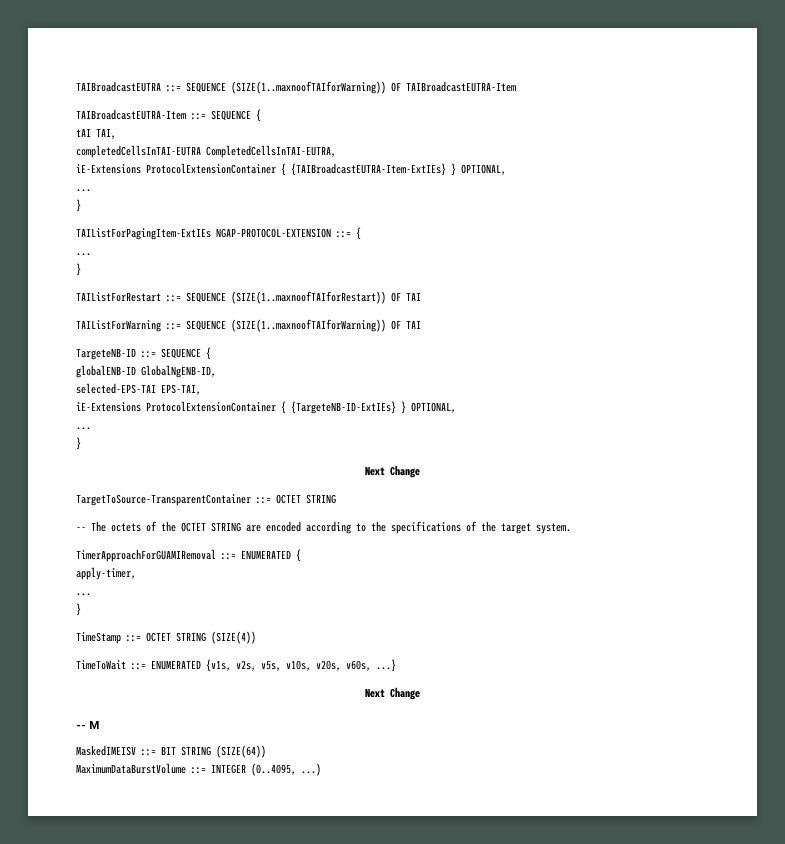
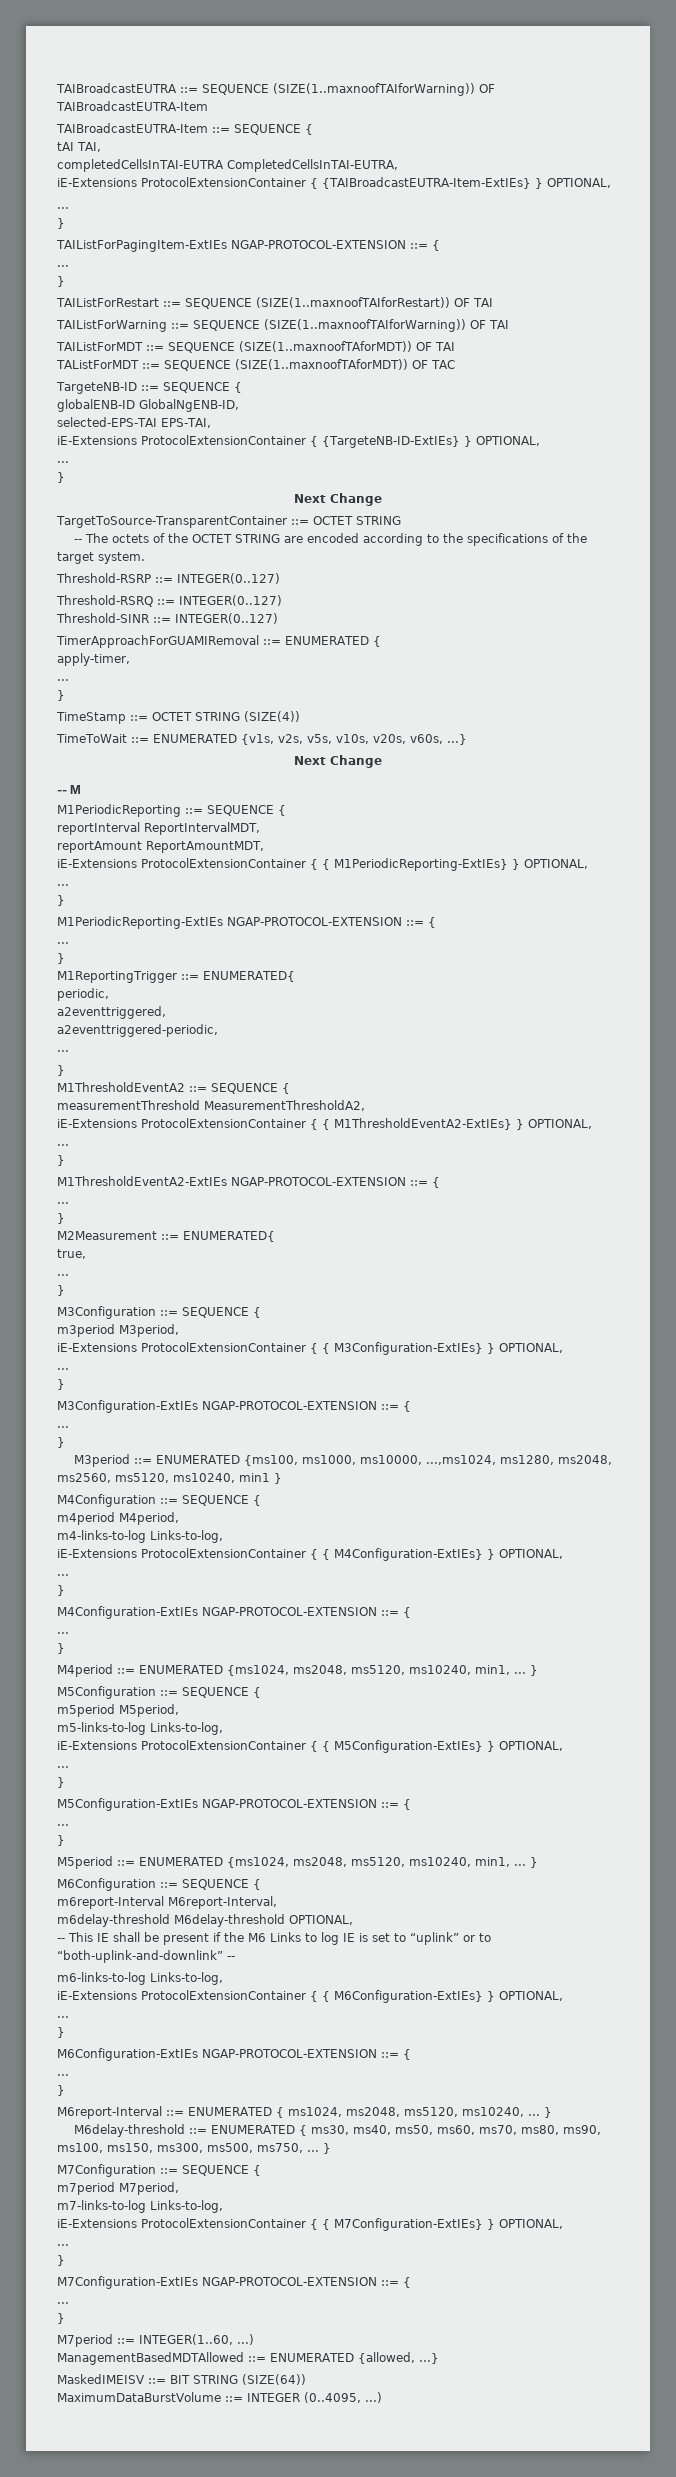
+ TAIListForMDT ::= SEQUENCE (SIZE(1..maxnoofTAforMDT)) OF TAI
+ TAListForMDT ::= SEQUENCE (SIZE(1..maxnoofTAforMDT)) OF TAC
+ Threshold-RSRP ::= INTEGER(0..127)
+ Threshold-RSRQ ::= INTEGER(0..127)
+ Threshold-SINR ::= INTEGER(0..127)
+ M1PeriodicReporting ::= SEQUENCE {
+ reportInterval ReportIntervalMDT,
+ reportAmount ReportAmountMDT,
+ iE-Extensions ProtocolExtensionContainer { { M1PeriodicReporting-ExtIEs} } OPTIONAL,
+ ...
+ }
+ M1PeriodicReporting-ExtIEs NGAP-PROTOCOL-EXTENSION ::= {
+ ...
+ }
+ M1ReportingTrigger ::= ENUMERATED{
+ periodic,
+ a2eventtriggered,
+ a2eventtriggered-periodic,
+ ...
+ }
+ M1ThresholdEventA2 ::= SEQUENCE {
+ measurementThreshold MeasurementThresholdA2,
+ iE-Extensions ProtocolExtensionContainer { { M1ThresholdEventA2-ExtIEs} } OPTIONAL,
+ ...
+ }
+ M1ThresholdEventA2-ExtIEs NGAP-PROTOCOL-EXTENSION ::= {
+ ...
+ }
+ M2Measurement ::= ENUMERATED{
+ true,
+ ...
+ }
+ M3Configuration ::= SEQUENCE {
+ m3period M3period,
+ iE-Extensions ProtocolExtensionContainer { { M3Configuration-ExtIEs} } OPTIONAL,
+ ...
+ }
+ M3Configuration-ExtIEs NGAP-PROTOCOL-EXTENSION ::= {
+ ...
+ }
+ M3period ::= ENUMERATED {ms100, ms1000, ms10000, ...,ms1024, ms1280, ms2048, ms2560, ms5120, ms10240, min1 }
+ M4Configuration ::= SEQUENCE {
+ m4period M4period,
+ m4-links-to-log Links-to-log,
+ iE-Extensions ProtocolExtensionContainer { { M4Configuration-ExtIEs} } OPTIONAL,
+ ...
+ }
+ M4Configuration-ExtIEs NGAP-PROTOCOL-EXTENSION ::= {
+ ...
+ }
+ M4period ::= ENUMERATED {ms1024, ms2048, ms5120, ms10240, min1, ... }
+ M5Configuration ::= SEQUENCE {
+ m5period M5period,
+ m5-links-to-log Links-to-log,
+ iE-Extensions ProtocolExtensionContainer { { M5Configuration-ExtIEs} } OPTIONAL,
+ ...
+ }
+ M5Configuration-ExtIEs NGAP-PROTOCOL-EXTENSION ::= {
+ ...
+ }
+ M5period ::= ENUMERATED {ms1024, ms2048, ms5120, ms10240, min1, ... }
+ M6Configuration ::= SEQUENCE {
+ m6report-Interval M6report-Interval,
+ m6delay-threshold M6delay-threshold OPTIONAL,
+ -- This IE shall be present if the M6 Links to log IE is set to “uplink” or to “both-uplink-and-downlink” --
+ m6-links-to-log Links-to-log,
+ iE-Extensions ProtocolExtensionContainer { { M6Configuration-ExtIEs} } OPTIONAL,
+ ...
+ }
+ M6Configuration-ExtIEs NGAP-PROTOCOL-EXTENSION ::= {
+ ...
+ }
+ M6report-Interval ::= ENUMERATED { ms1024, ms2048, ms5120, ms10240, ... }
+ M6delay-threshold ::= ENUMERATED { ms30, ms40, ms50, ms60, ms70, ms80, ms90, ms100, ms150, ms300, ms500, ms750, ... }
+ M7Configuration ::= SEQUENCE {
+ m7period M7period,
+ m7-links-to-log Links-to-log,
+ iE-Extensions ProtocolExtensionContainer { { M7Configuration-ExtIEs} } OPTIONAL,
+ ...
+ }
+ M7Configuration-ExtIEs NGAP-PROTOCOL-EXTENSION ::= {
+ ...
+ }
+ M7period ::= INTEGER(1..60, ...)
+ ManagementBasedMDTAllowed ::= ENUMERATED {allowed, ...}

